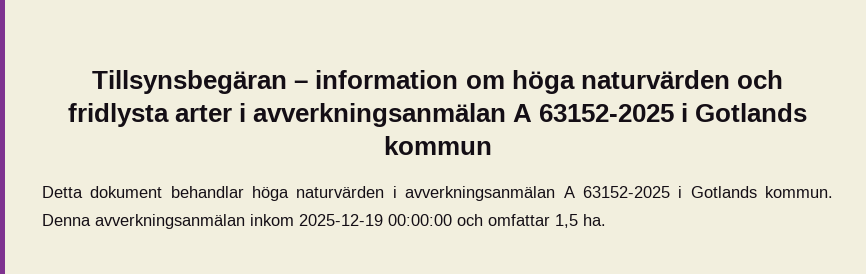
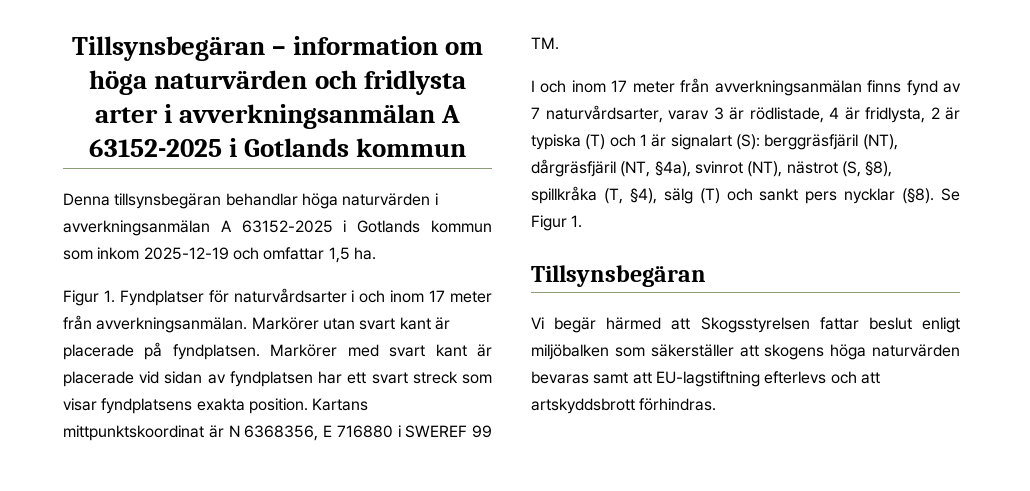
- Detta dokument behandlar höga naturvärden i avverkningsanmälan A 63152-2025 i Gotlands kommun. Denna avverkningsanmälan inkom 2025-12-19 00:00:00 och omfattar 1,5 ha.
+ Denna tillsynsbegäran behandlar höga naturvärden i avverkningsanmälan A 63152-2025 i Gotlands kommun som inkom 2025-12-19 och omfattar 1,5 ha.
+ Figur 1. Fyndplatser för naturvårdsarter i och inom 17 meter från avverkningsanmälan. Markörer utan svart kant är placerade på fyndplatsen. Markörer med svart kant är placerade vid sidan av fyndplatsen har ett svart streck som visar fyndplatsens exakta position. Kartans mittpunktskoordinat är N 6368356, E 716880 i SWEREF 99 TM.
+ I och inom 17 meter från avverkningsanmälan finns fynd av 7 naturvårdsarter, varav 3 är rödlistade, 4 är fridlysta, 2 är typiska (T) och 1 är signalart (S): berggräsfjäril (NT), dårgräsfjäril (NT, §4a), svinrot (NT), nästrot (S, §8), spillkråka (T, §4), sälg (T) och sankt pers nycklar (§8). Se Figur 1.
+ Tillsynsbegäran
+ Vi begär härmed att Skogsstyrelsen fattar beslut enligt miljöbalken som säkerställer att skogens höga naturvärden bevaras samt att EU-lagstiftning efterlevs och att artskyddsbrott förhindras.

